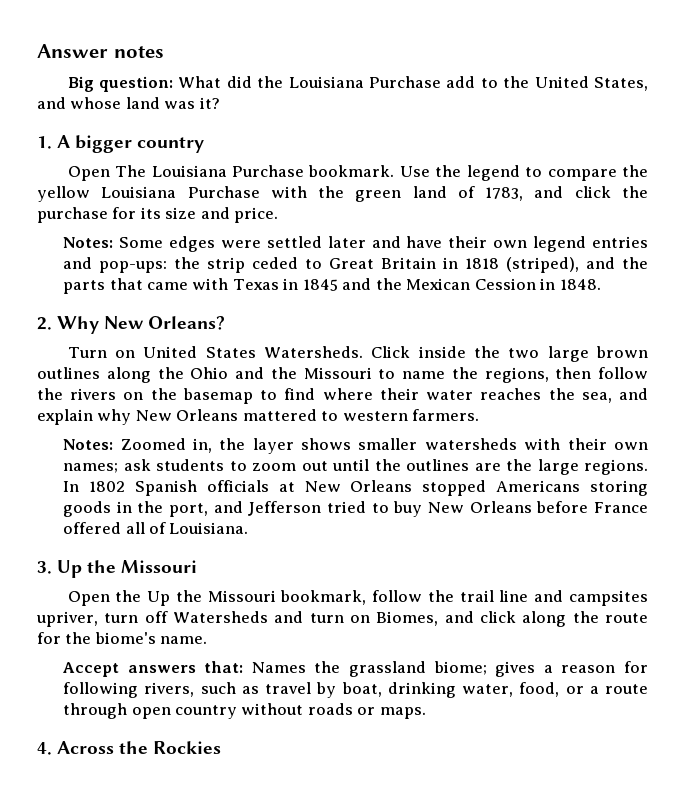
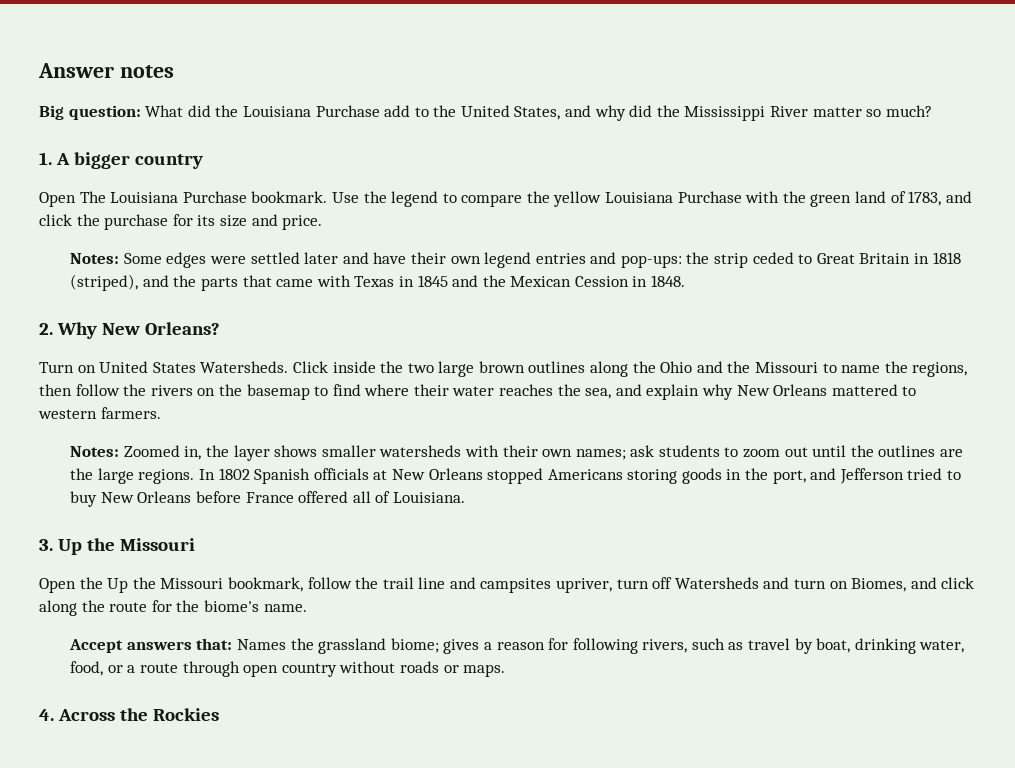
- Big question: What did the Louisiana Purchase add to the United States, and whose land was it?
+ Big question: What did the Louisiana Purchase add to the United States, and why did the Mississippi River matter so much?

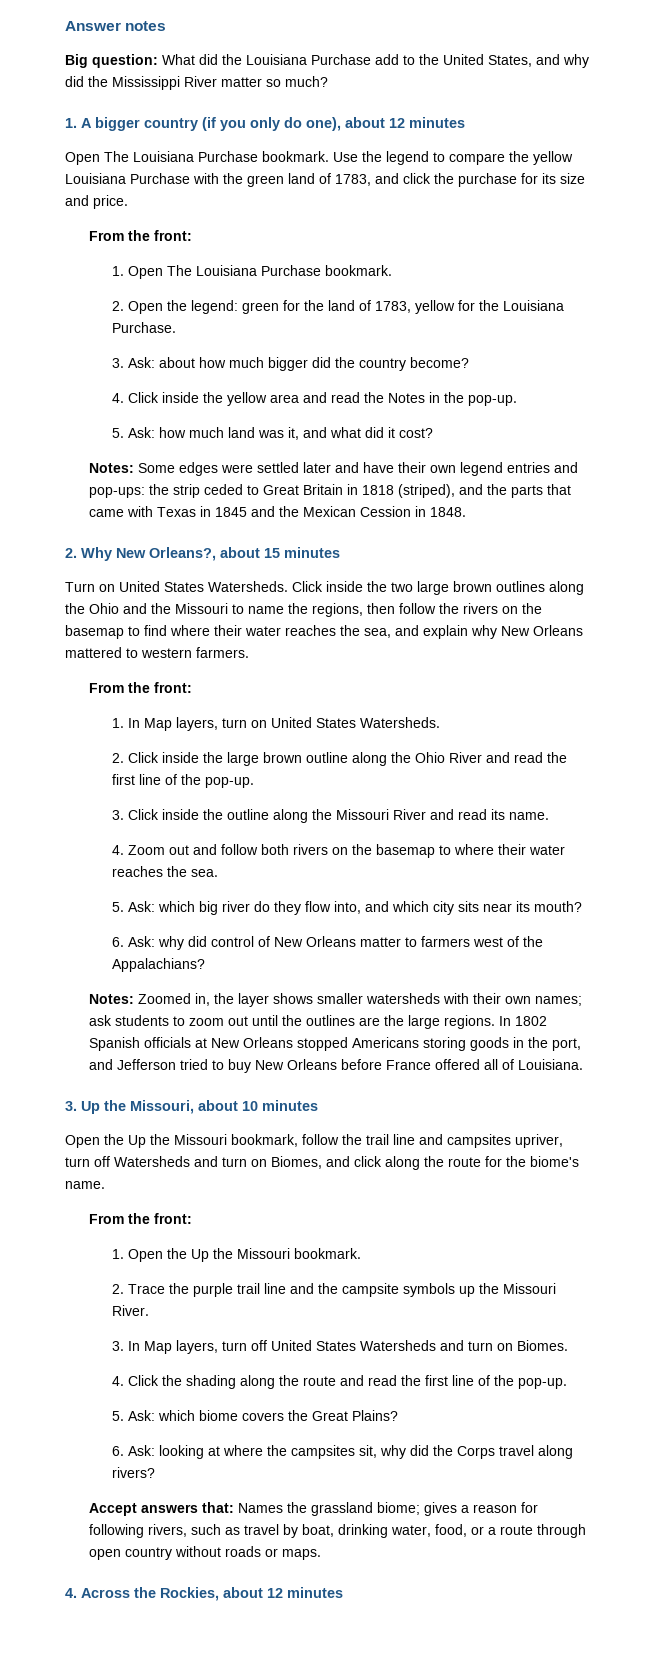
- 1. A bigger country
+ 1. A bigger country (if you only do one), about 12 minutes
  Use the legend to compare the yellow Louisiana Purchase with the green land of 1783, and click the purchase for its size and price.
+ From the front:
+ 1. Open The Louisiana Purchase bookmark.
+ 2. Open the legend: green for the land of 1783, yellow for the Louisiana Purchase.
+ 3. Ask: about how much bigger did the country become?
+ 4. Click inside the yellow area and read the Notes in the pop-up.
+ 5. Ask: how much land was it, and what did it cost?
- 2. Why New Orleans?
+ 2. Why New Orleans?, about 15 minutes
  Click inside the two large brown outlines along the Ohio and the Missouri to name the regions, then follow the rivers on the basemap to find where their water reaches the sea, and explain why New Orleans mattered to western farmers.
+ From the front:
+ 1. In Map layers, turn on United States Watersheds.
+ 2. Click inside the large brown outline along the Ohio River and read the first line of the pop-up.
+ 3. Click inside the outline along the Missouri River and read its name.
+ 4. Zoom out and follow both rivers on the basemap to where their water reaches the sea.
+ 5. Ask: which big river do they flow into, and which city sits near its mouth?
+ 6. Ask: why did control of New Orleans matter to farmers west of the Appalachians?
- 3. Up the Missouri
+ 3. Up the Missouri, about 10 minutes
  Open the Up the Missouri bookmark, follow the trail line and campsites upriver, turn off Watersheds and turn on Biomes, and click along the route for the biome's name.
+ From the front:
+ 1. Open the Up the Missouri bookmark.
+ 2. Trace the purple trail line and the campsite symbols up the Missouri River.
+ 3. In Map layers, turn off United States Watersheds and turn on Biomes.
+ 4. Click the shading along the route and read the first line of the pop-up.
+ 5. Ask: which biome covers the Great Plains?
+ 6. Ask: looking at where the campsites sit, why did the Corps travel along rivers?
- 4. Across the Rockies
+ 4. Across the Rockies, about 12 minutes

